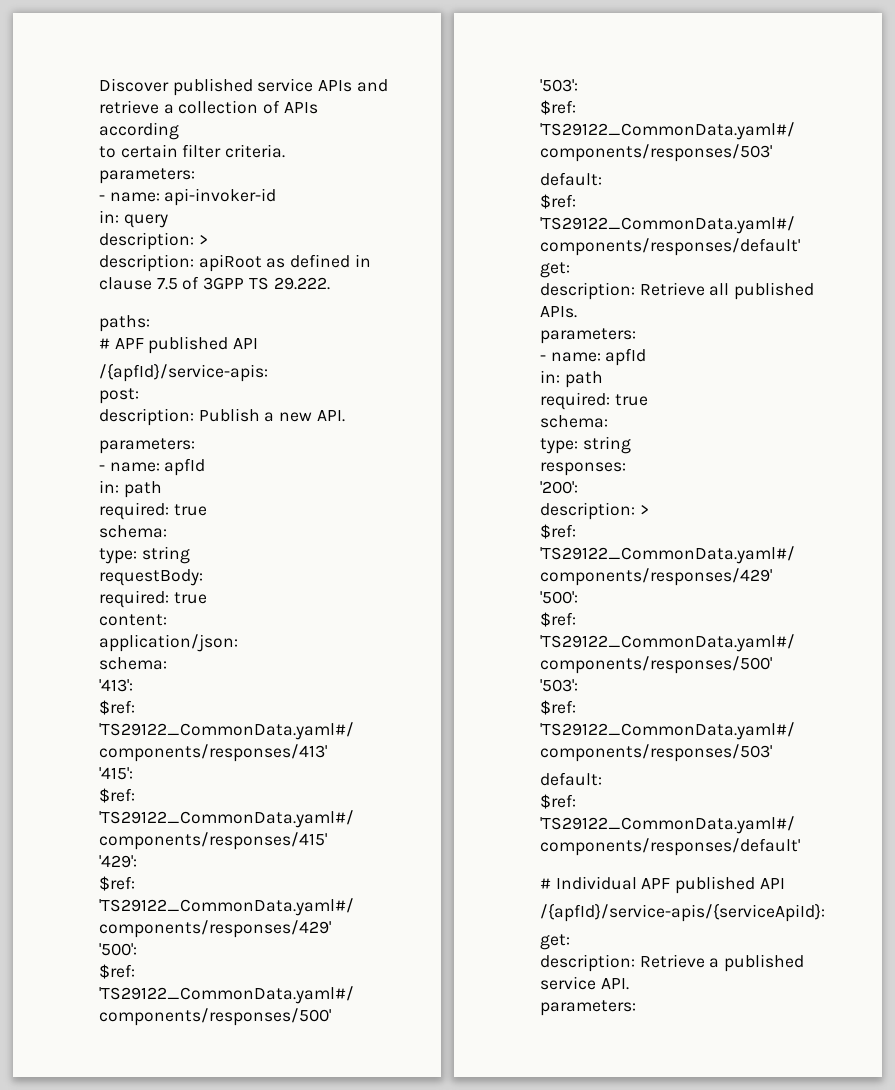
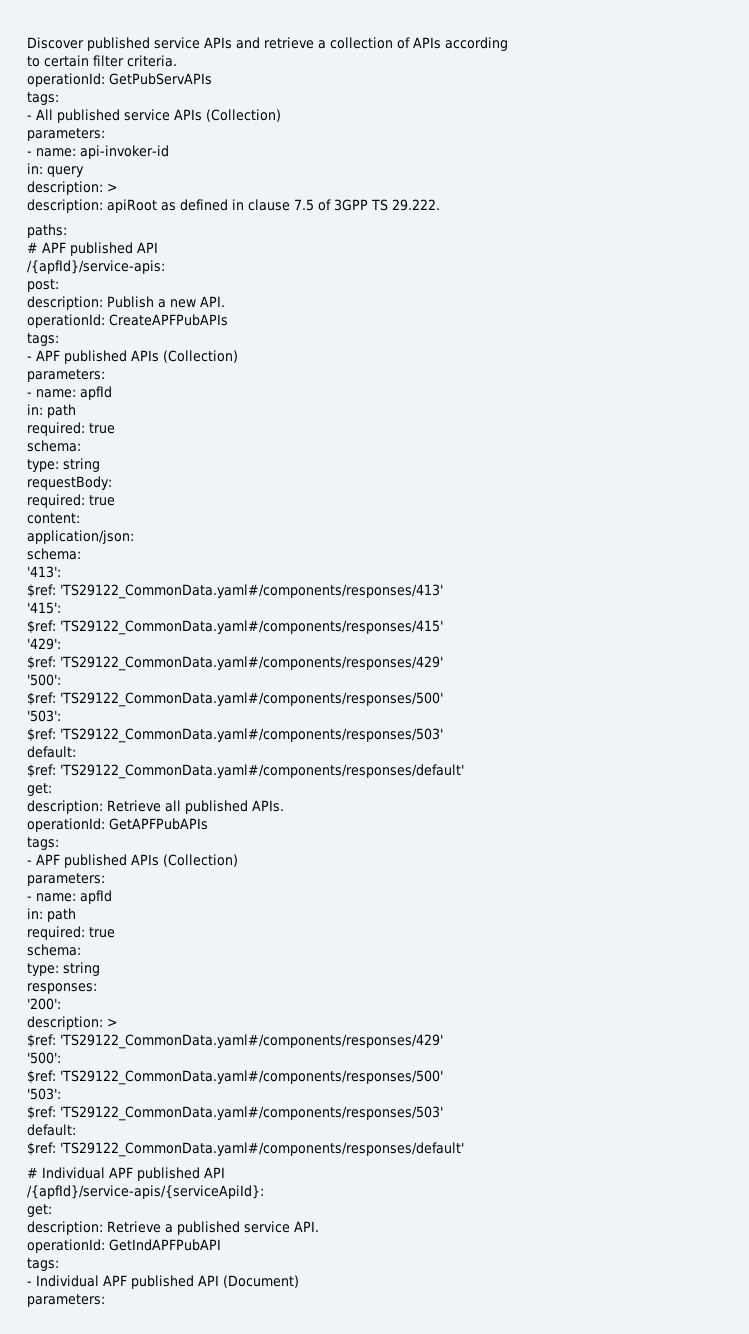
+ operationId: GetPubServAPIs
+ tags:
+ - All published service APIs (Collection)
+ operationId: CreateAPFPubAPIs
+ tags:
+ - APF published APIs (Collection)
+ operationId: GetAPFPubAPIs
+ tags:
+ - APF published APIs (Collection)
+ operationId: GetIndAPFPubAPI
+ tags:
+ - Individual APF published API (Document)

